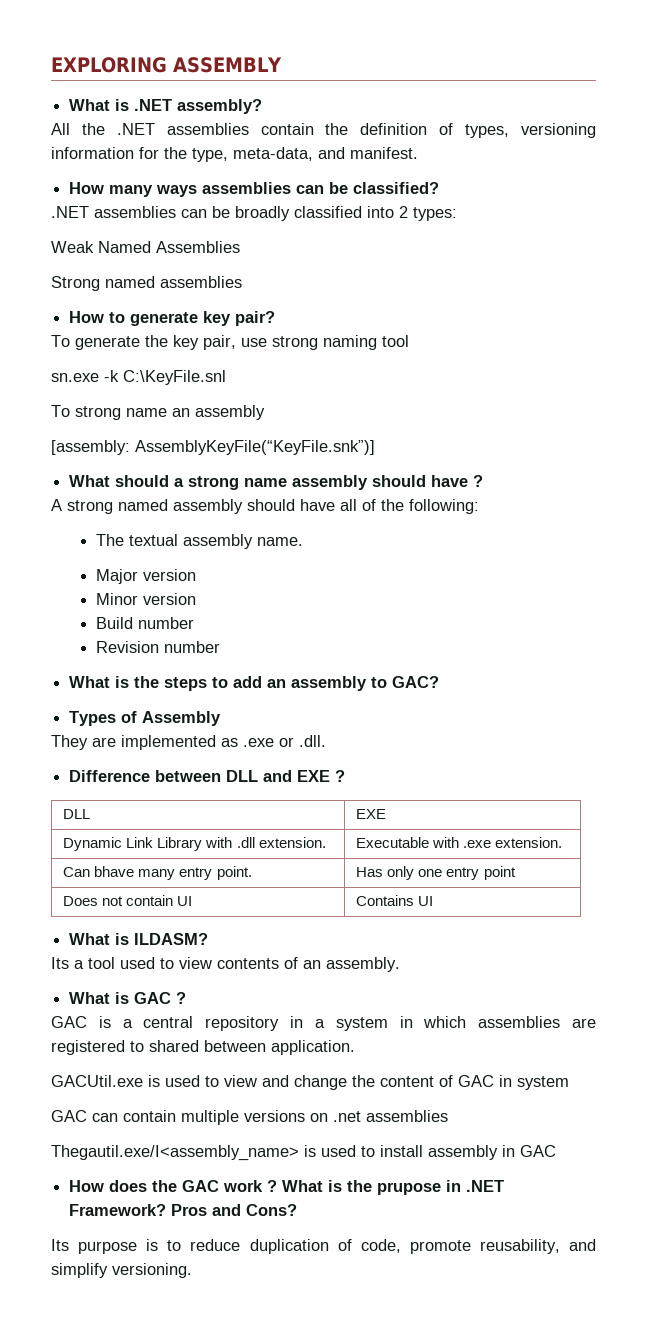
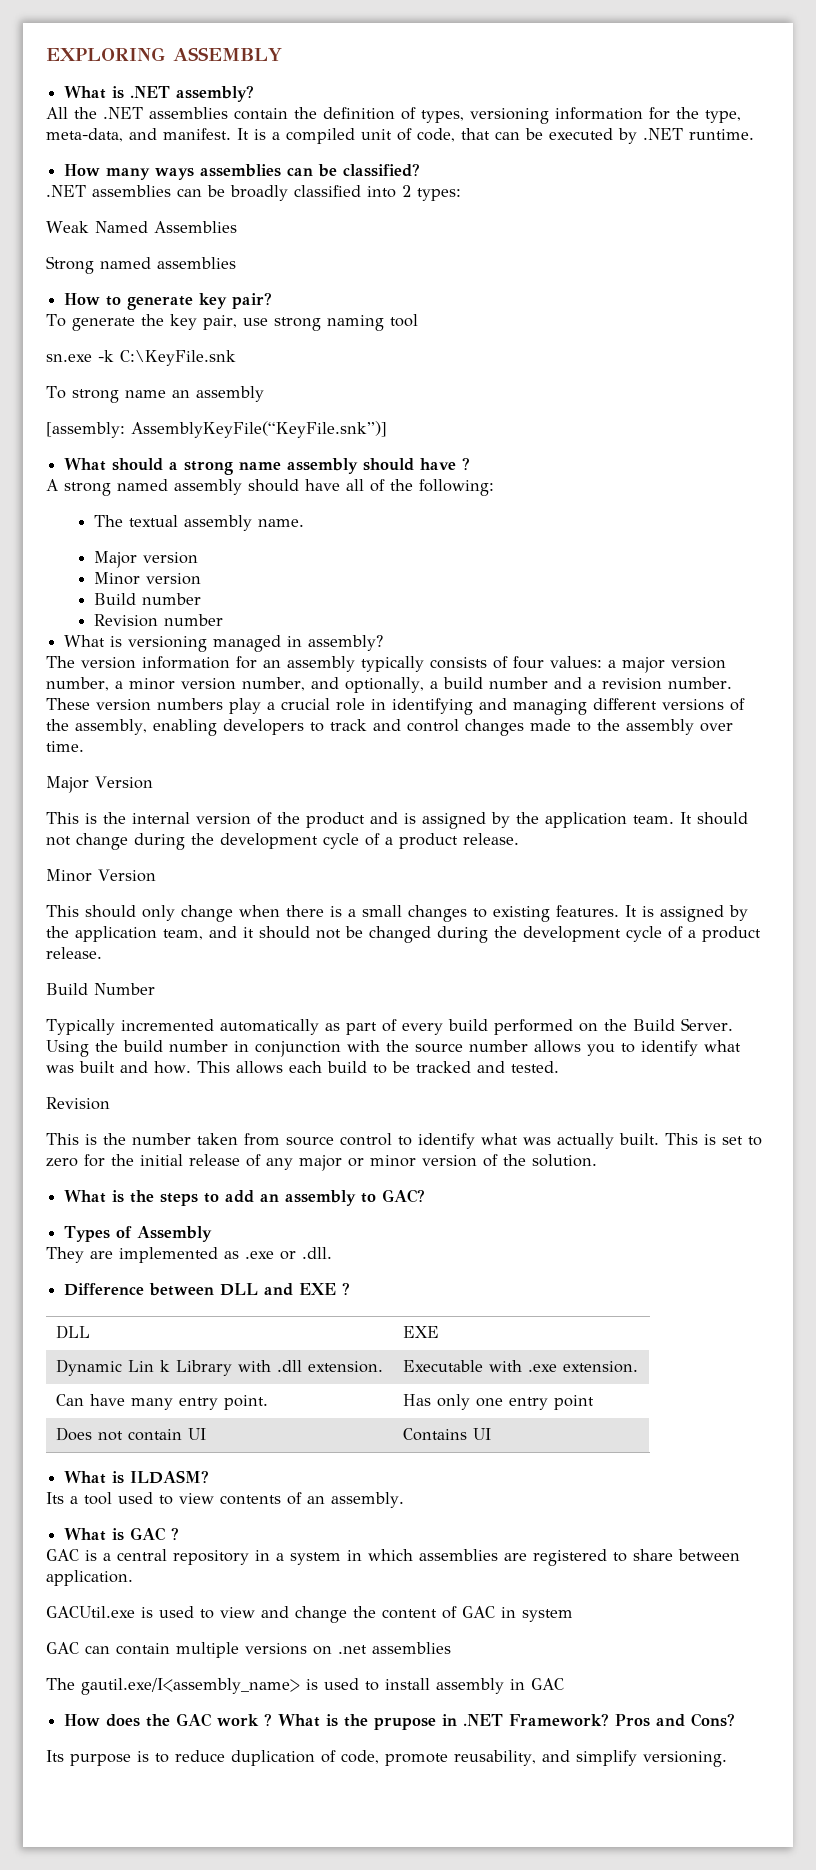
+ It is a compiled unit of code, that can be executed by .NET runtime.
- sn.exe -k C:\KeyFile.snl
+ sn.exe -k C:\KeyFile.snk
+ What is versioning managed in assembly?
+ The version information for an assembly typically consists of four values: a major version number, a minor version number, and optionally, a build number and a revision number. These version numbers play a crucial role in identifying and managing different versions of the assembly, enabling developers to track and control changes made to the assembly over time.
+ Major Version
+ This is the internal version of the product and is assigned by the application team. It should not change during the development cycle of a product release.
+ Minor Version
+ This should only change when there is a small changes to existing features. It is assigned by the application team, and it should not be changed during the development cycle of a product release.
+ Build Number
+ Typically incremented automatically as part of every build performed on the Build Server. Using the build number in conjunction with the source number allows you to identify what was built and how. This allows each build to be tracked and tested.
+ Revision
+ This is the number taken from source control to identify what was actually built. This is set to zero for the initial release of any major or minor version of the solution.
- Dynamic Link Library with .dll extension. | Executable with .exe extension.
+ Dynamic Lin k Library with .dll extension. | Executable with .exe extension.
- Can bhave many entry point. | Has only one entry point
+ Can have many entry point. | Has only one entry point
- GAC is a central repository in a system in which assemblies are registered to shared between application.
+ GAC is a central repository in a system in which assemblies are registered to share between application.
- Thegautil.exe/I<assembly_name> is used to install assembly in GAC
+ The gautil.exe/I<assembly_name> is used to install assembly in GAC

